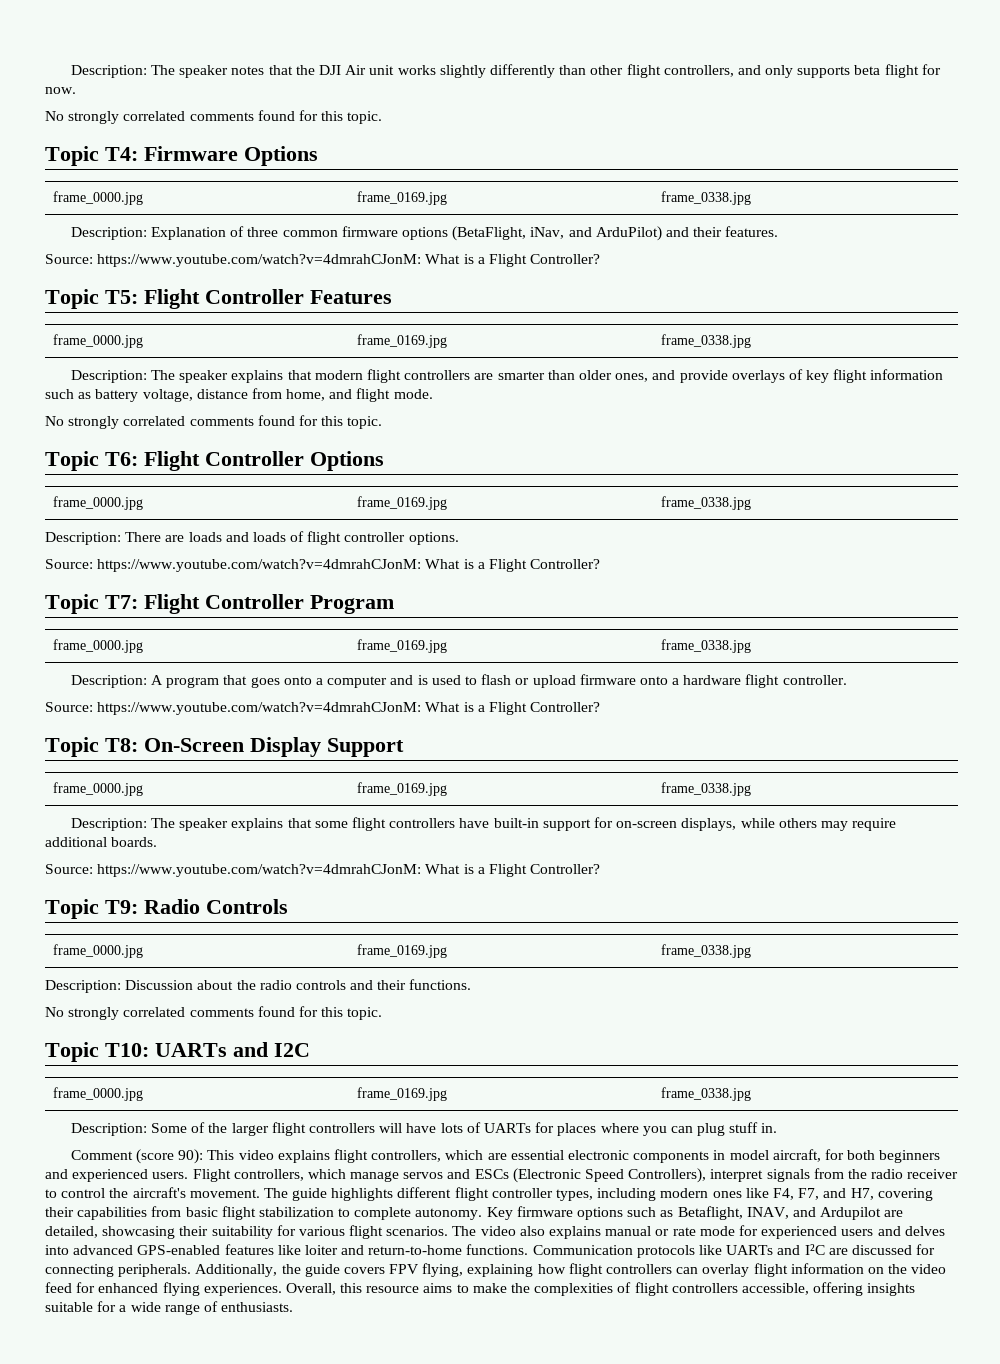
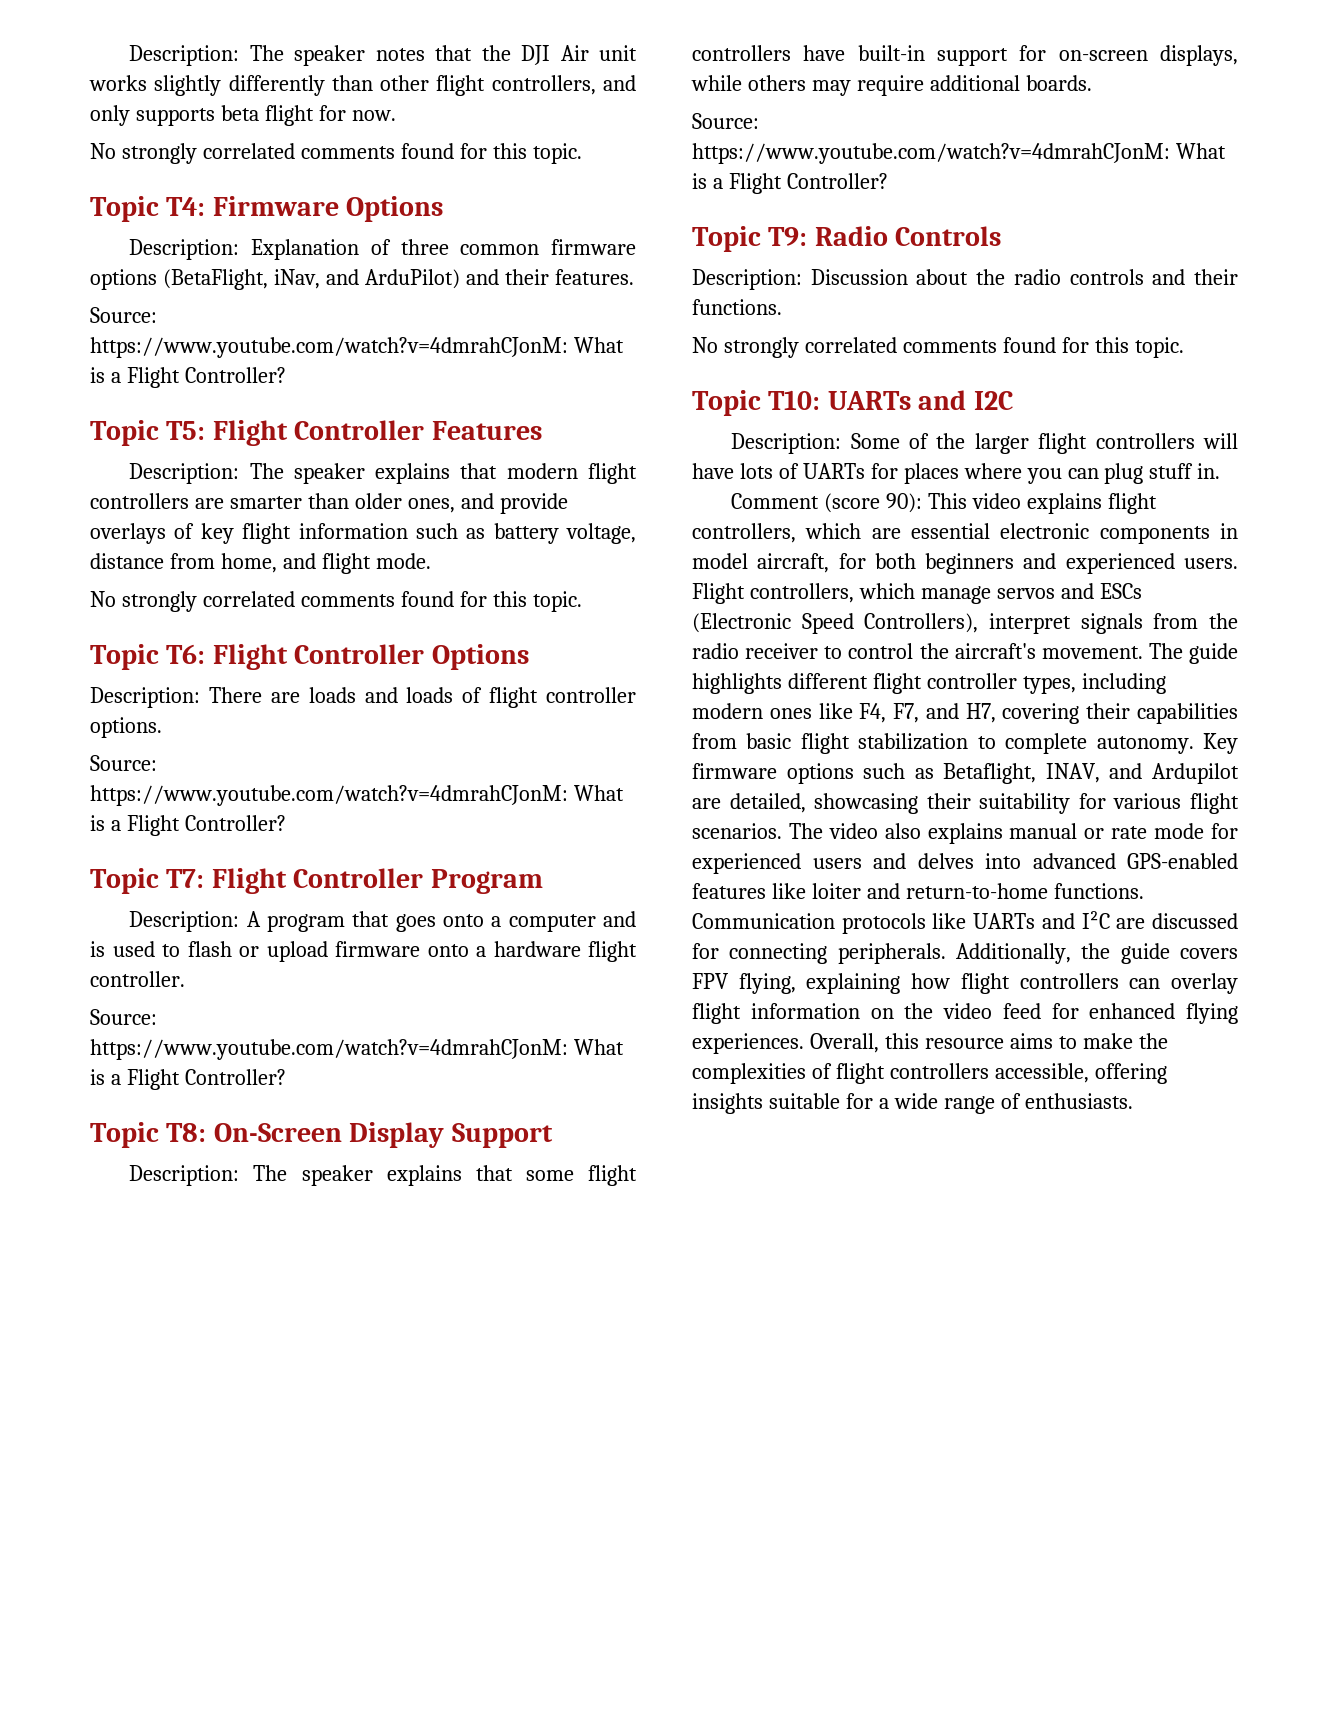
  Topic T4: Firmware Options
- frame_0000.jpg | frame_0169.jpg | frame_0338.jpg
  Topic T5: Flight Controller Features
- frame_0000.jpg | frame_0169.jpg | frame_0338.jpg
  Topic T6: Flight Controller Options
- frame_0000.jpg | frame_0169.jpg | frame_0338.jpg
  Topic T7: Flight Controller Program
- frame_0000.jpg | frame_0169.jpg | frame_0338.jpg
  Topic T8: On-Screen Display Support
- frame_0000.jpg | frame_0169.jpg | frame_0338.jpg
  Topic T9: Radio Controls
- frame_0000.jpg | frame_0169.jpg | frame_0338.jpg
  Topic T10: UARTs and I2C
- frame_0000.jpg | frame_0169.jpg | frame_0338.jpg

